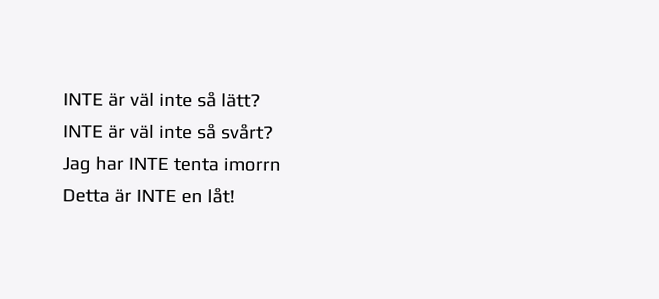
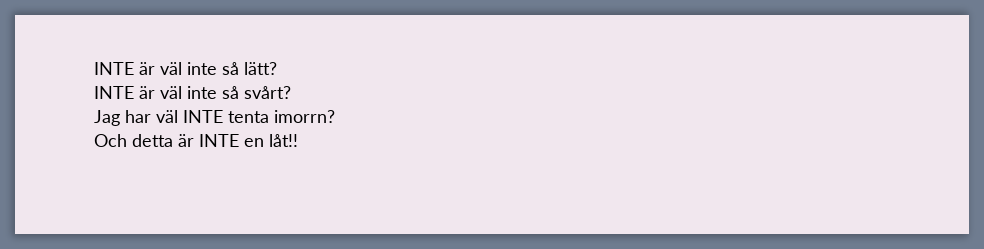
- Jag har INTE tenta imorrn
- Detta är INTE en låt!
+ Jag har väl INTE tenta imorrn?
+ Och detta är INTE en låt!!

